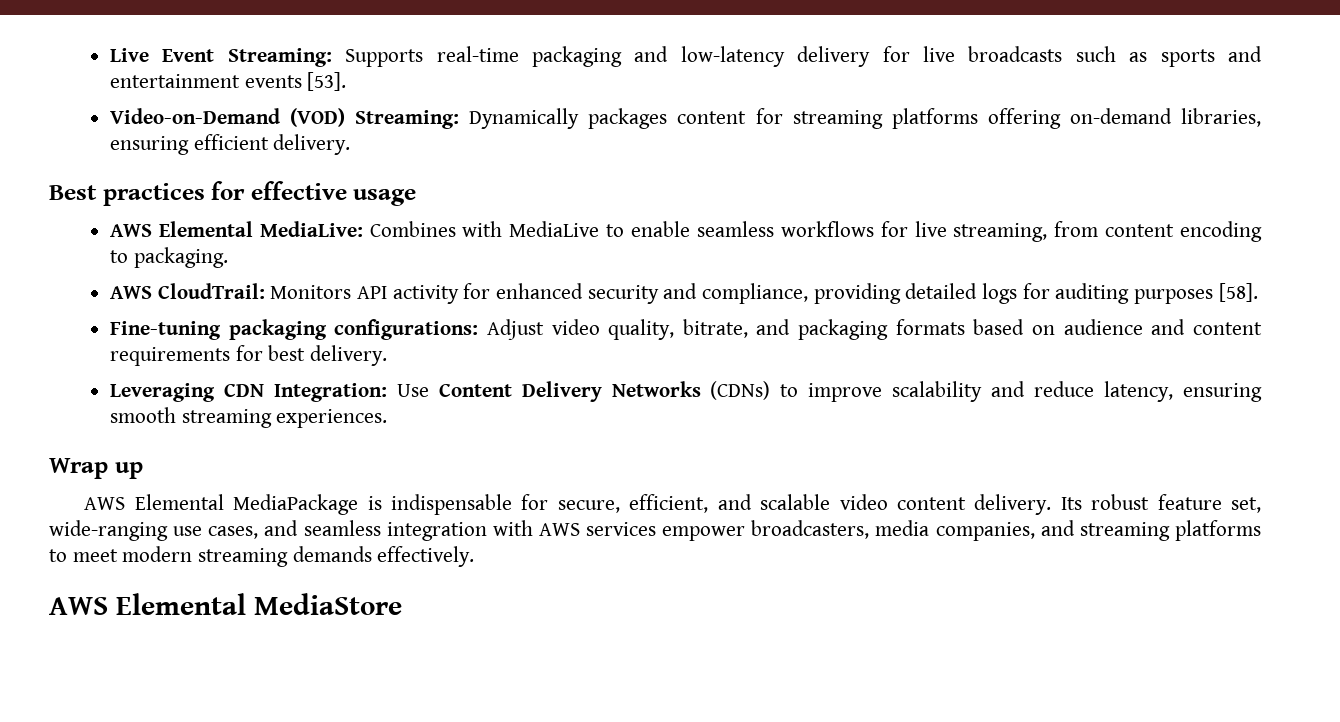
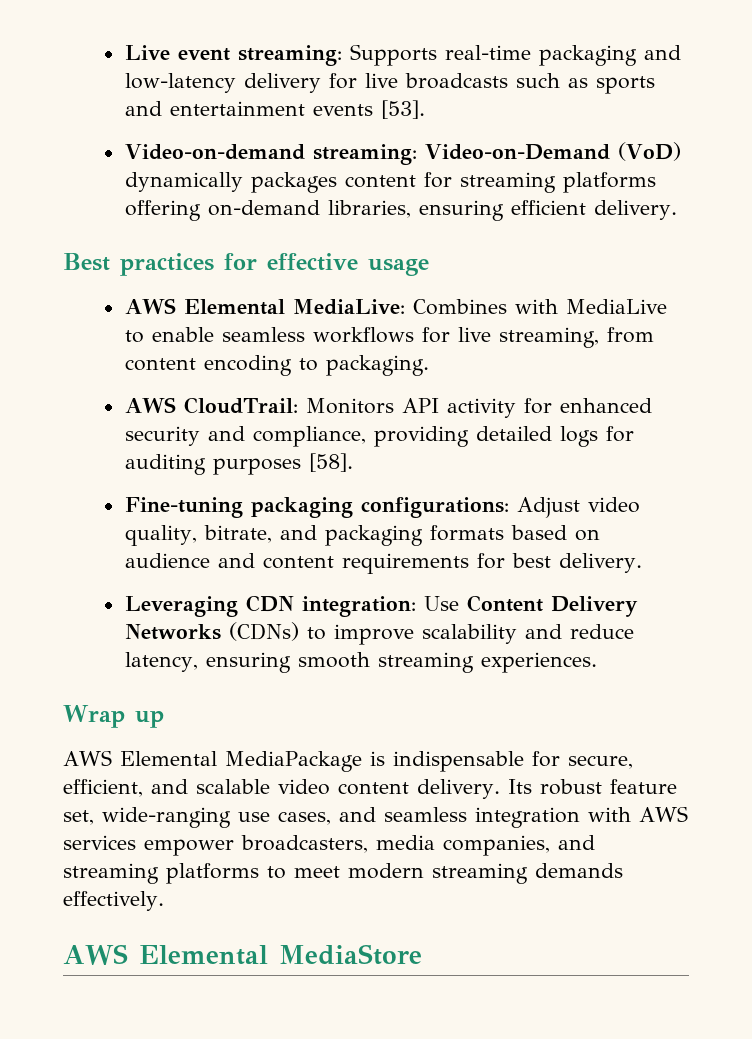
- Live Event Streaming: Supports real-time packaging and low-latency delivery for live broadcasts such as sports and entertainment events [53].
+ Live event streaming: Supports real-time packaging and low-latency delivery for live broadcasts such as sports and entertainment events [53].
- Video-on-Demand (VOD) Streaming: Dynamically packages content for streaming platforms offering on-demand libraries, ensuring efficient delivery.
+ Video-on-demand streaming: Video-on-Demand (VoD) dynamically packages content for streaming platforms offering on-demand libraries, ensuring efficient delivery.
- Leveraging CDN Integration: Use Content Delivery Networks (CDNs) to improve scalability and reduce latency, ensuring smooth streaming experiences.
+ Leveraging CDN integration: Use Content Delivery Networks (CDNs) to improve scalability and reduce latency, ensuring smooth streaming experiences.

